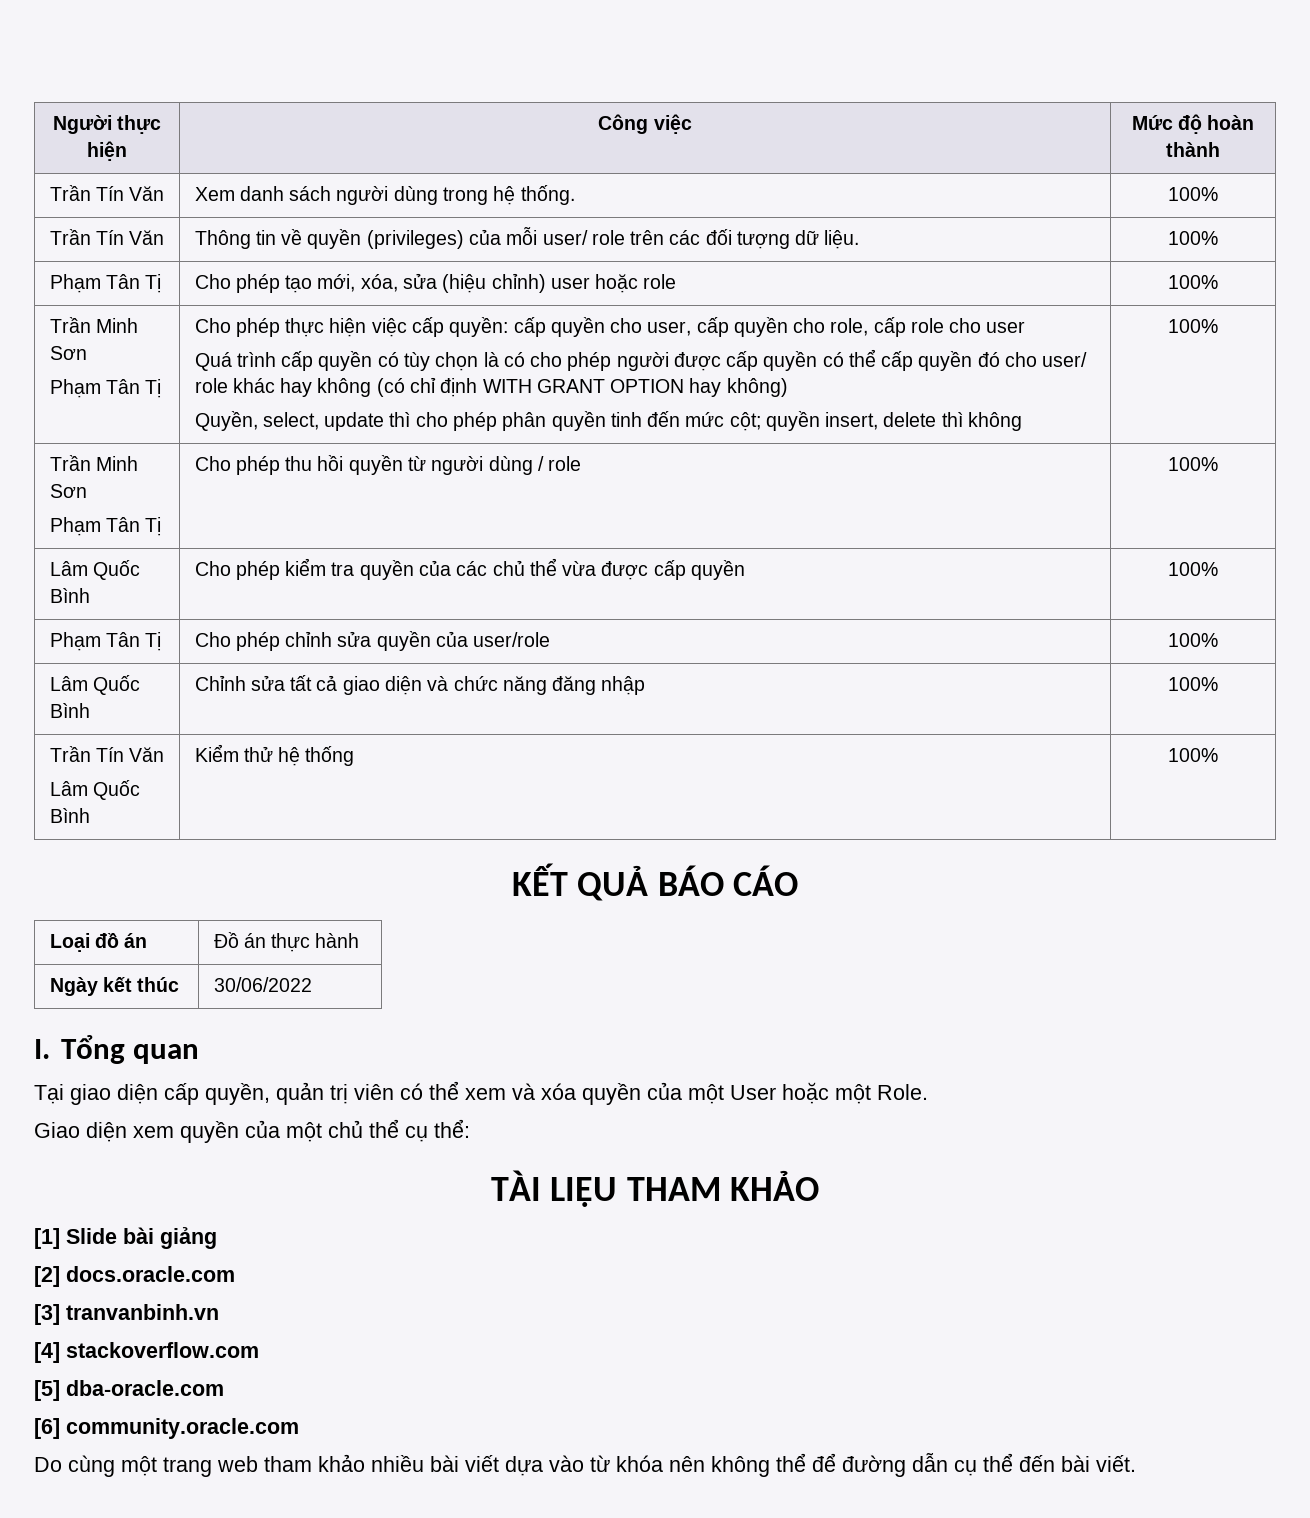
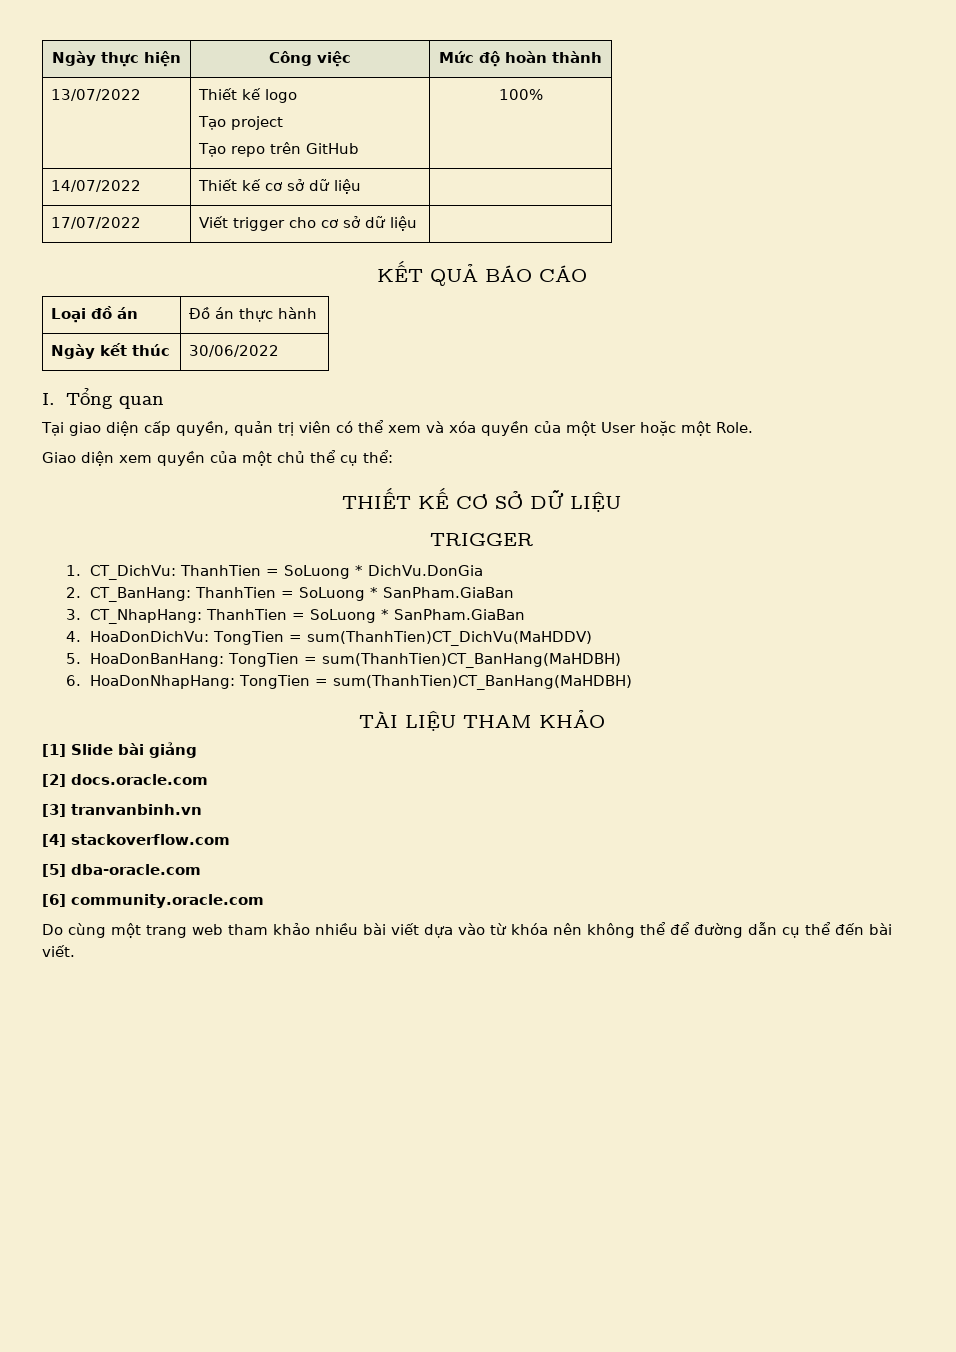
- Người thực hiện | Công việc | Mức độ hoàn thành
+ Ngày thực hiện | Công việc | Mức độ hoàn thành
- Trần Tín Văn | Xem danh sách người dùng trong hệ thống. | 100%
- Trần Tín Văn | Thông tin về quyền (privileges) của mỗi user/ role trên các đối tượng dữ liệu. | 100%
- Phạm Tân Tị | Cho phép tạo mới, xóa, sửa (hiệu chỉnh) user hoặc role | 100%
- Trần Minh Sơn
- Phạm Tân Tị | Cho phép thực hiện việc cấp quyền: cấp quyền cho user, cấp quyền cho role, cấp role cho user
- Quá trình cấp quyền có tùy chọn là có cho phép người được cấp quyền có thể cấp quyền đó cho user/ role khác hay không (có chỉ định WITH GRANT OPTION hay không)
- Quyền, select, update thì cho phép phân quyền tinh đến mức cột; quyền insert, delete thì không | 100%
- Trần Minh Sơn
- Phạm Tân Tị | Cho phép thu hồi quyền từ người dùng / role | 100%
- Lâm Quốc Bình | Cho phép kiểm tra quyền của các chủ thể vừa được cấp quyền | 100%
- Phạm Tân Tị | Cho phép chỉnh sửa quyền của user/role | 100%
- Lâm Quốc Bình | Chỉnh sửa tất cả giao diện và chức năng đăng nhập | 100%
- Trần Tín Văn
- Lâm Quốc Bình | Kiểm thử hệ thống | 100%
+ 13/07/2022 | Thiết kế logo
+ Tạo project
+ Tạo repo trên GitHub | 100%
+ 14/07/2022 | Thiết kế cơ sở dữ liệu |
+ 17/07/2022 | Viết trigger cho cơ sở dữ liệu |
+ THIẾT KẾ CƠ SỞ DỮ LIỆU
+ TRIGGER
+ 1. CT_DichVu: ThanhTien = SoLuong * DichVu.DonGia
+ 2. CT_BanHang: ThanhTien = SoLuong * SanPham.GiaBan
+ 3. CT_NhapHang: ThanhTien = SoLuong * SanPham.GiaBan
+ 4. HoaDonDichVu: TongTien = sum(ThanhTien)CT_DichVu(MaHDDV)
+ 5. HoaDonBanHang: TongTien = sum(ThanhTien)CT_BanHang(MaHDBH)
+ 6. HoaDonNhapHang: TongTien = sum(ThanhTien)CT_BanHang(MaHDBH)

